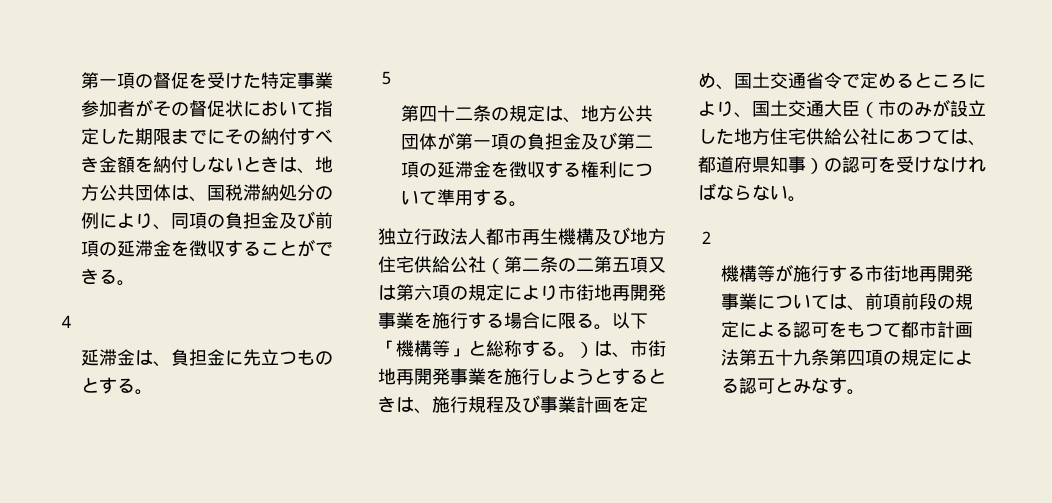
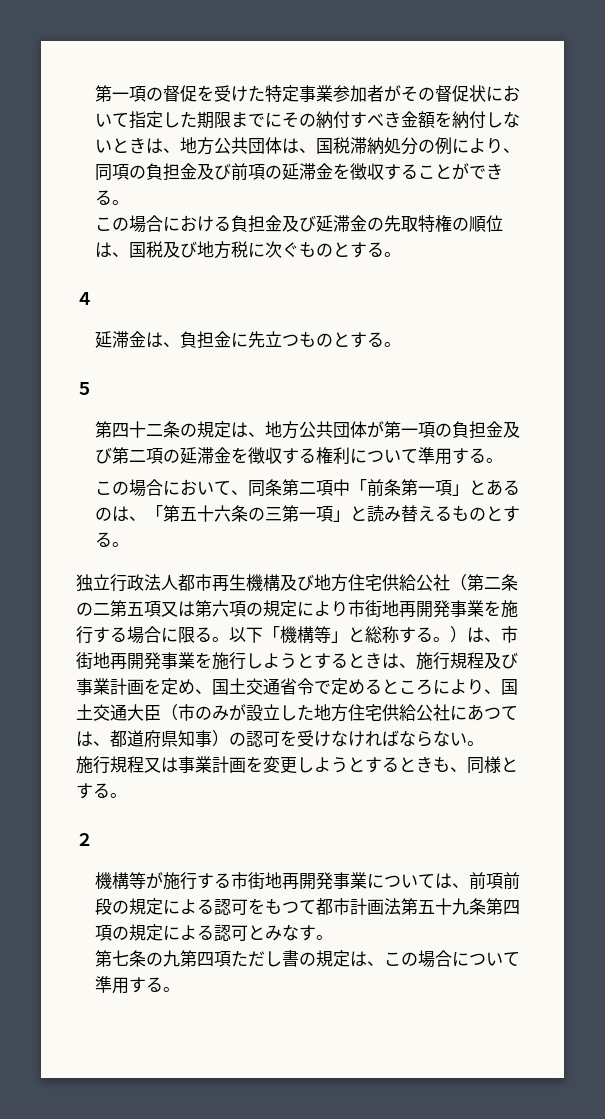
+ この場合における負担金及び延滞金の先取特権の順位は、国税及び地方税に次ぐものとする。
+ この場合において、同条第二項中「前条第一項」とあるのは、「第五十六条の三第一項」と読み替えるものとする。
+ 施行規程又は事業計画を変更しようとするときも、同様とする。
+ 第七条の九第四項ただし書の規定は、この場合について準用する。

